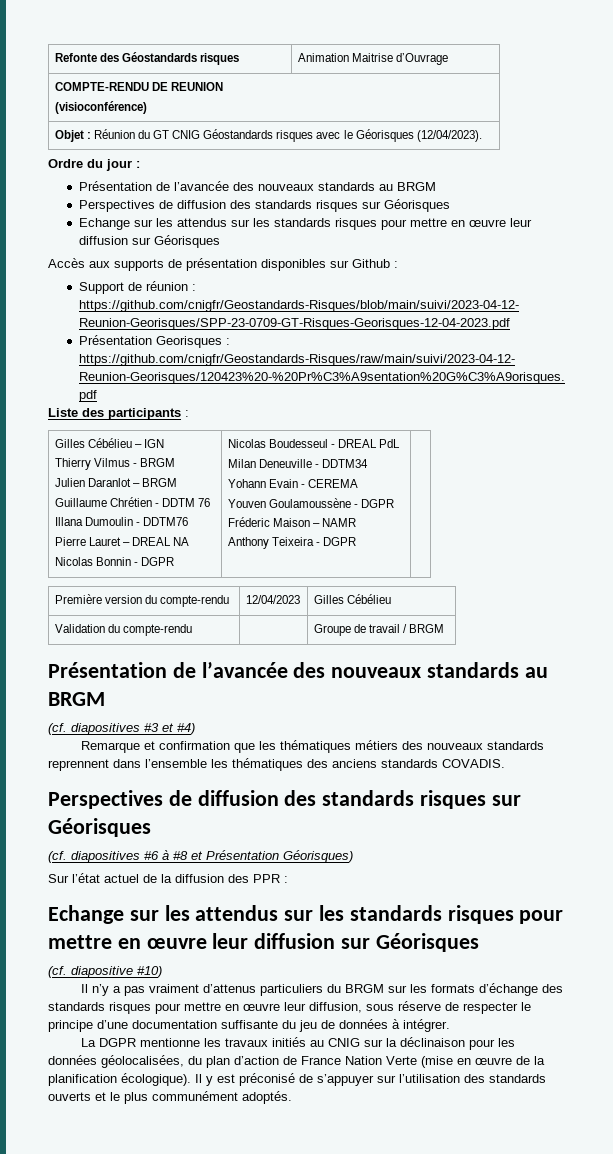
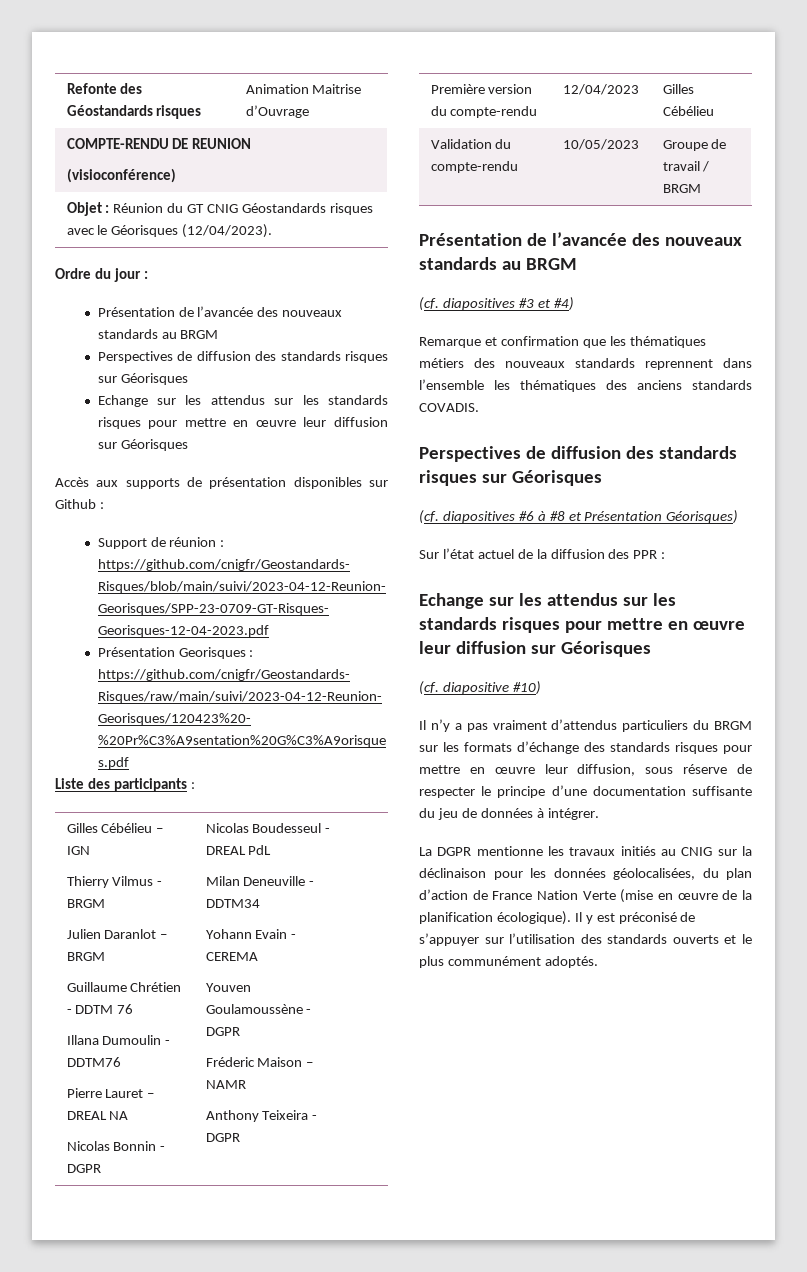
- Validation du compte-rendu | | Groupe de travail / BRGM
+ Validation du compte-rendu | 10/05/2023 | Groupe de travail / BRGM
- Il n’y a pas vraiment d’attenus particuliers du BRGM sur les formats d’échange des standards risques pour mettre en œuvre leur diffusion, sous réserve de respecter le principe d’une documentation suffisante du jeu de données à intégrer.
+ Il n’y a pas vraiment d’attendus particuliers du BRGM sur les formats d’échange des standards risques pour mettre en œuvre leur diffusion, sous réserve de respecter le principe d’une documentation suffisante du jeu de données à intégrer.

